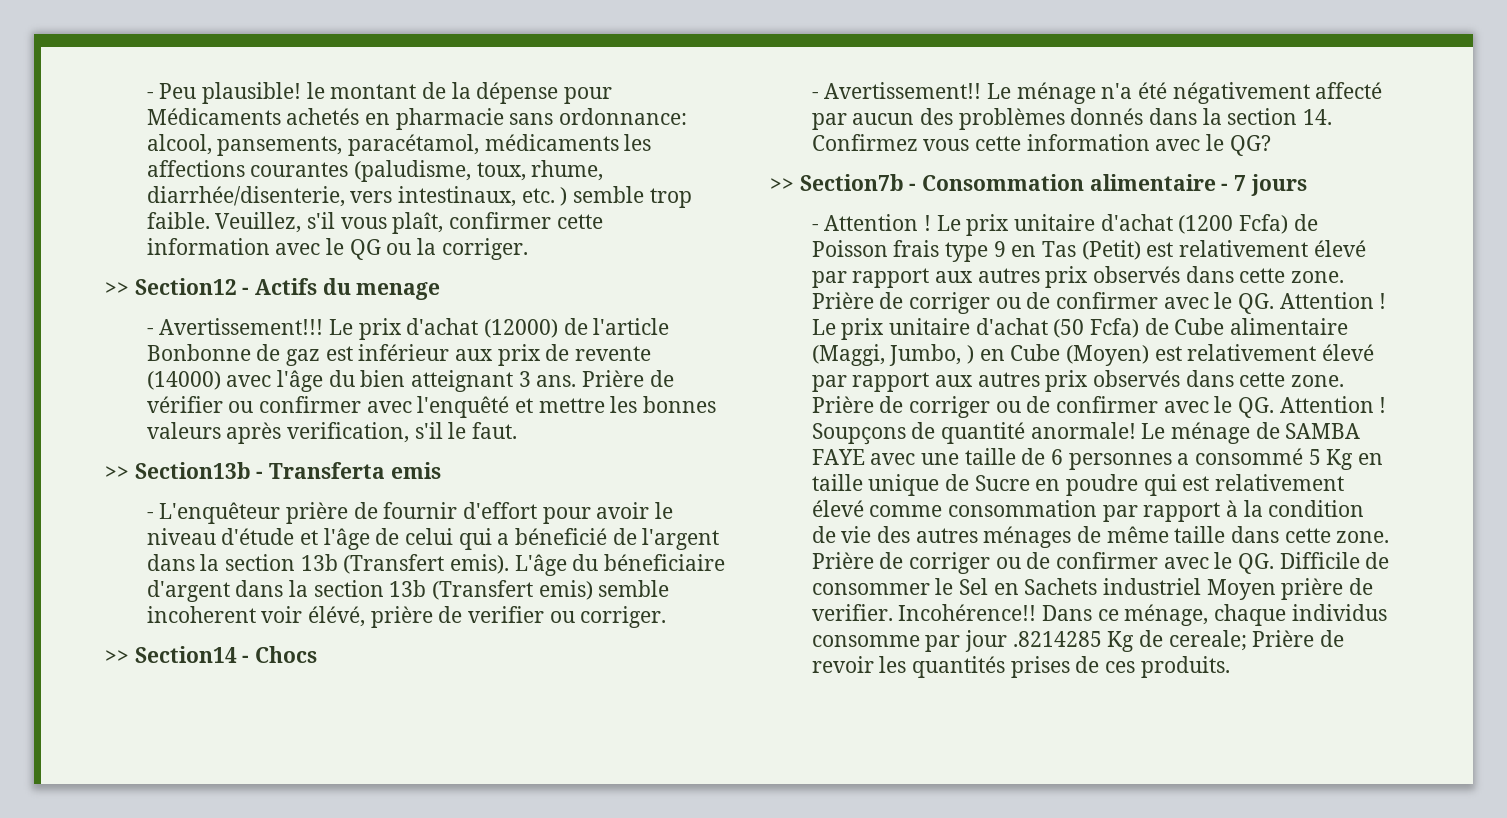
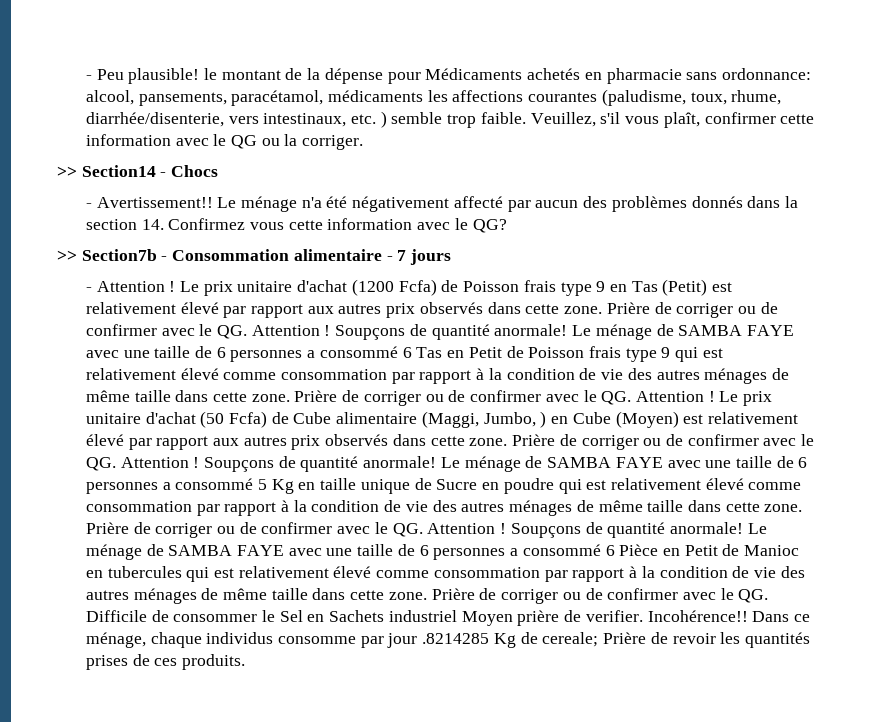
- >> Section12 - Actifs du menage
- - Avertissement!!! Le prix d'achat (12000) de l'article Bonbonne de gaz est inférieur aux prix de revente (14000) avec l'âge du bien atteignant 3 ans. Prière de vérifier ou confirmer avec l'enquêté et mettre les bonnes valeurs après verification, s'il le faut.
- >> Section13b - Transferta emis
- - L'enquêteur prière de fournir d'effort pour avoir le niveau d'étude et l'âge de celui qui a béneficié de l'argent dans la section 13b (Transfert emis). L'âge du béneficiaire d'argent dans la section 13b (Transfert emis) semble incoherent voir élévé, prière de verifier ou corriger.
+ Soupçons de quantité anormale! Le ménage de SAMBA FAYE avec une taille de 6 personnes a consommé 6 Tas en Petit de Poisson frais type 9 qui est relativement élevé comme consommation par rapport à la condition de vie des autres ménages de même taille dans cette zone. Prière de corriger ou de confirmer avec le QG. Attention !
- Prière de corriger ou de confirmer avec le QG. Difficile de consommer le Sel en Sachets industriel Moyen prière de verifier.
+ Prière de corriger ou de confirmer avec le QG. Attention ! Soupçons de quantité anormale! Le ménage de SAMBA FAYE avec une taille de 6 personnes a consommé 6 Pièce en Petit de Manioc en tubercules qui est relativement élevé comme consommation par rapport à la condition de vie des autres ménages de même taille dans cette zone. Prière de corriger ou de confirmer avec le QG. Difficile de consommer le Sel en Sachets industriel Moyen prière de verifier.

